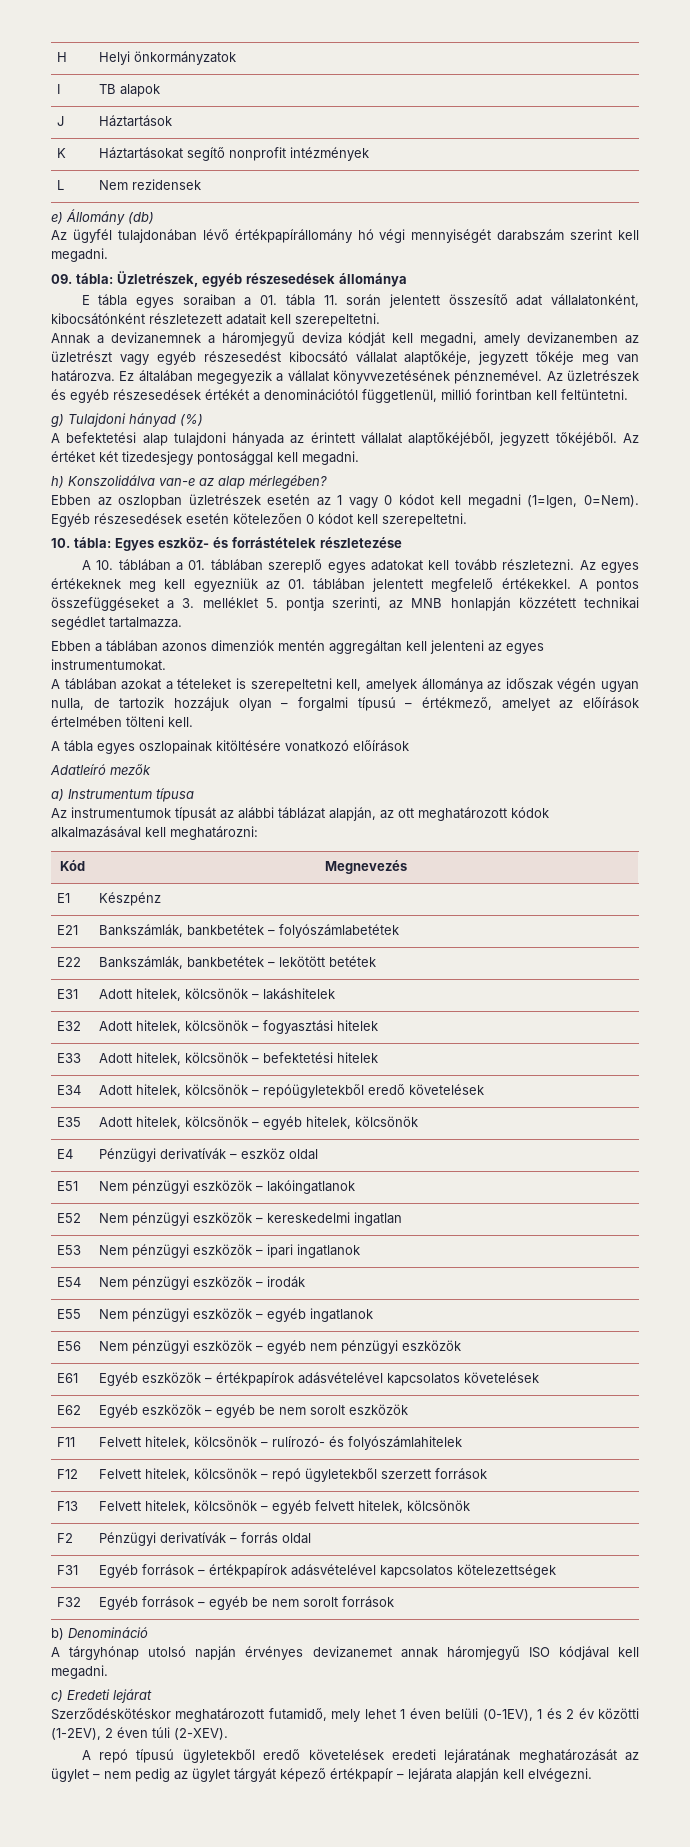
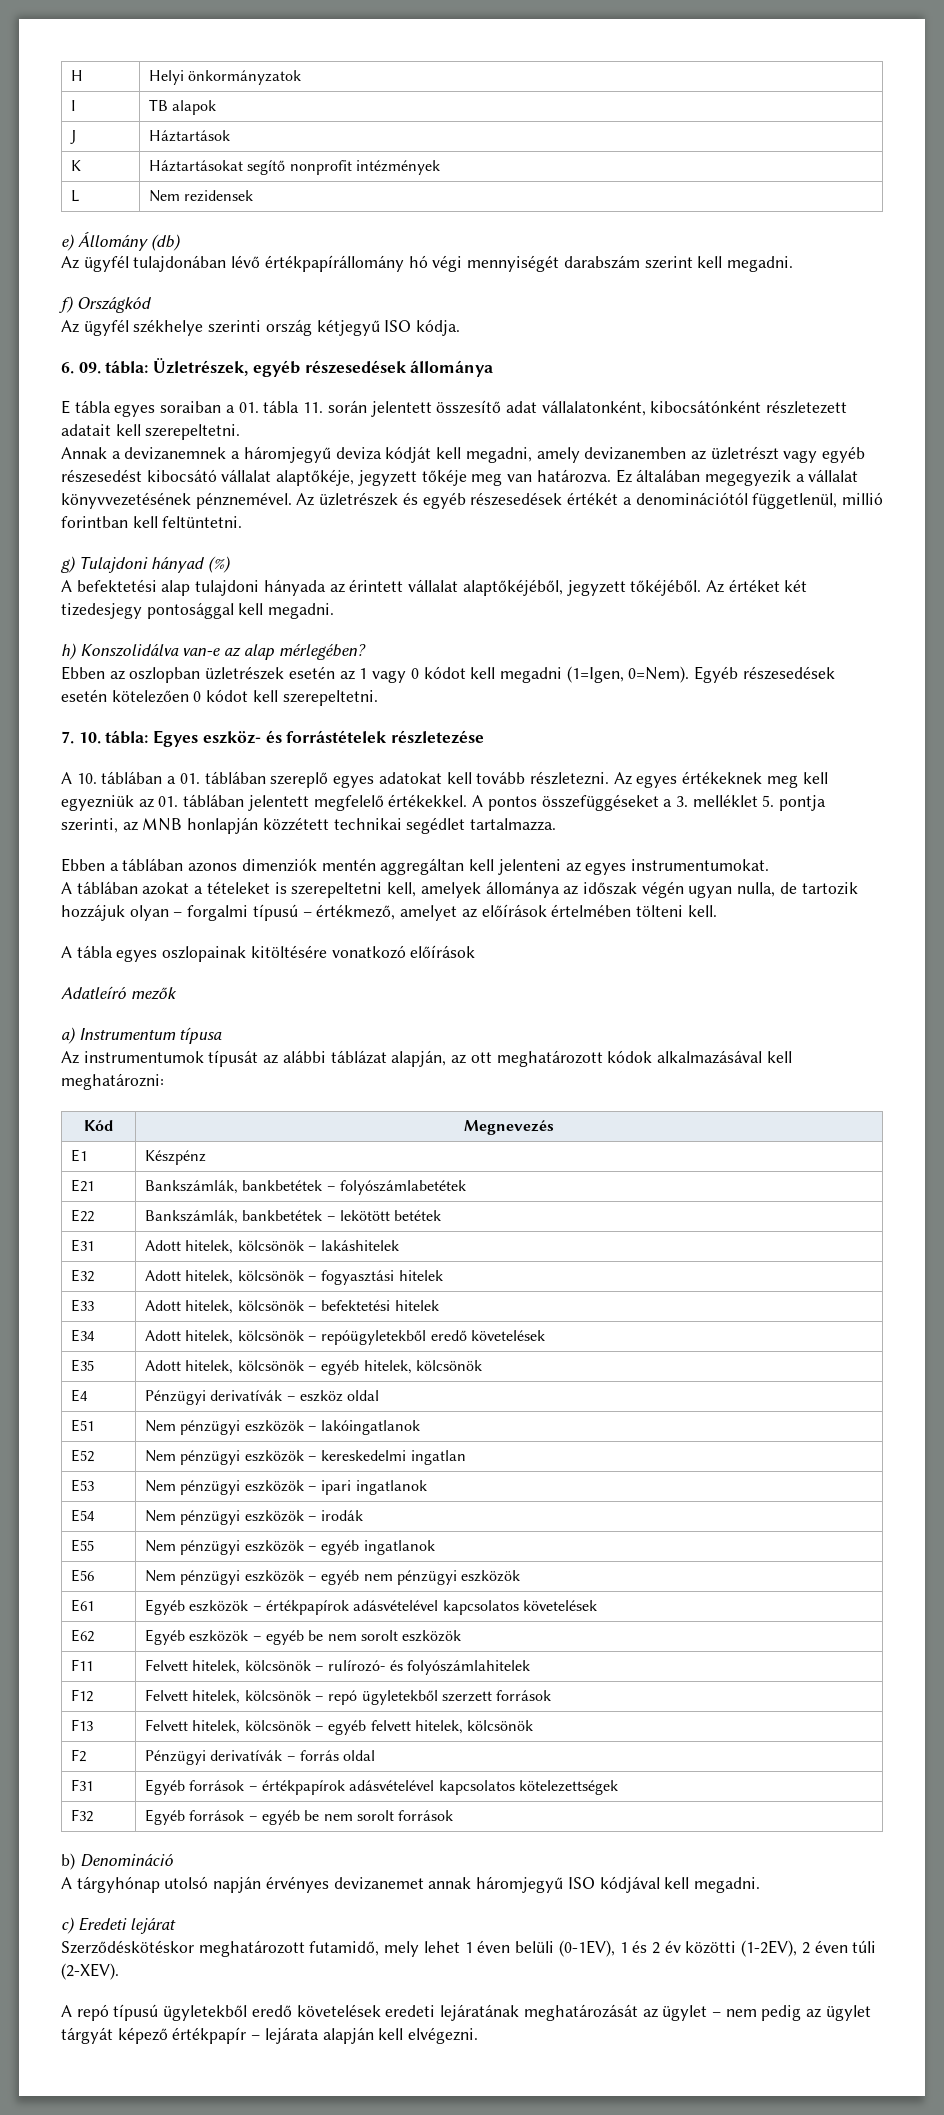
- 09. tábla: Üzletrészek, egyéb részesedések állománya
+ f) Országkód
+ Az ügyfél székhelye szerinti ország kétjegyű ISO kódja.
+ 6. 09. tábla: Üzletrészek, egyéb részesedések állománya
- 10. tábla: Egyes eszköz- és forrástételek részletezése
+ 7. 10. tábla: Egyes eszköz- és forrástételek részletezése

